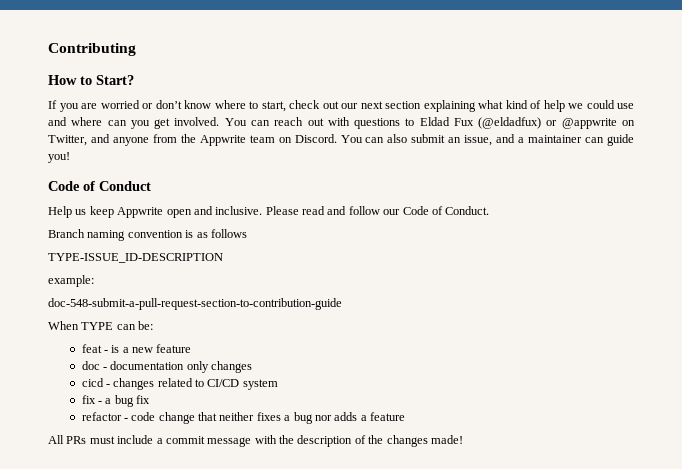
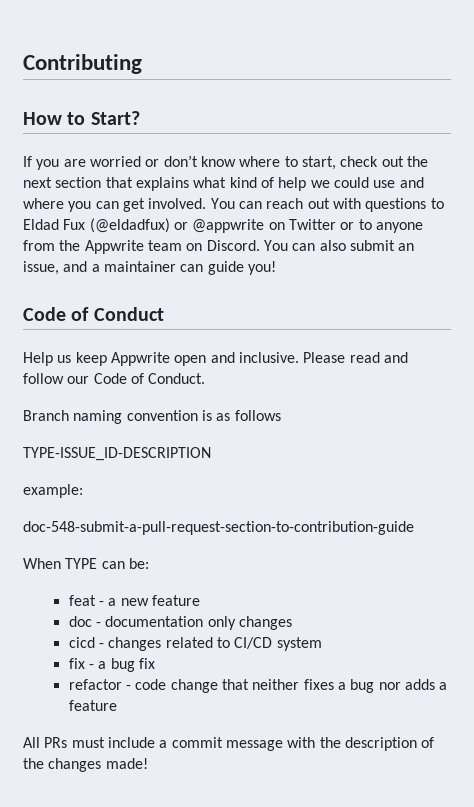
- If you are worried or don’t know where to start, check out our next section explaining what kind of help we could use and where can you get involved.
+ If you are worried or don’t know where to start, check out the next section that explains what kind of help we could use and where you can get involved.
- You can reach out with questions to Eldad Fux (@eldadfux) or @appwrite on Twitter, and anyone from the Appwrite team on Discord.
+ You can reach out with questions to Eldad Fux (@eldadfux) or @appwrite on Twitter or to anyone from the Appwrite team on Discord.
- feat - is a new feature
+ feat - a new feature

